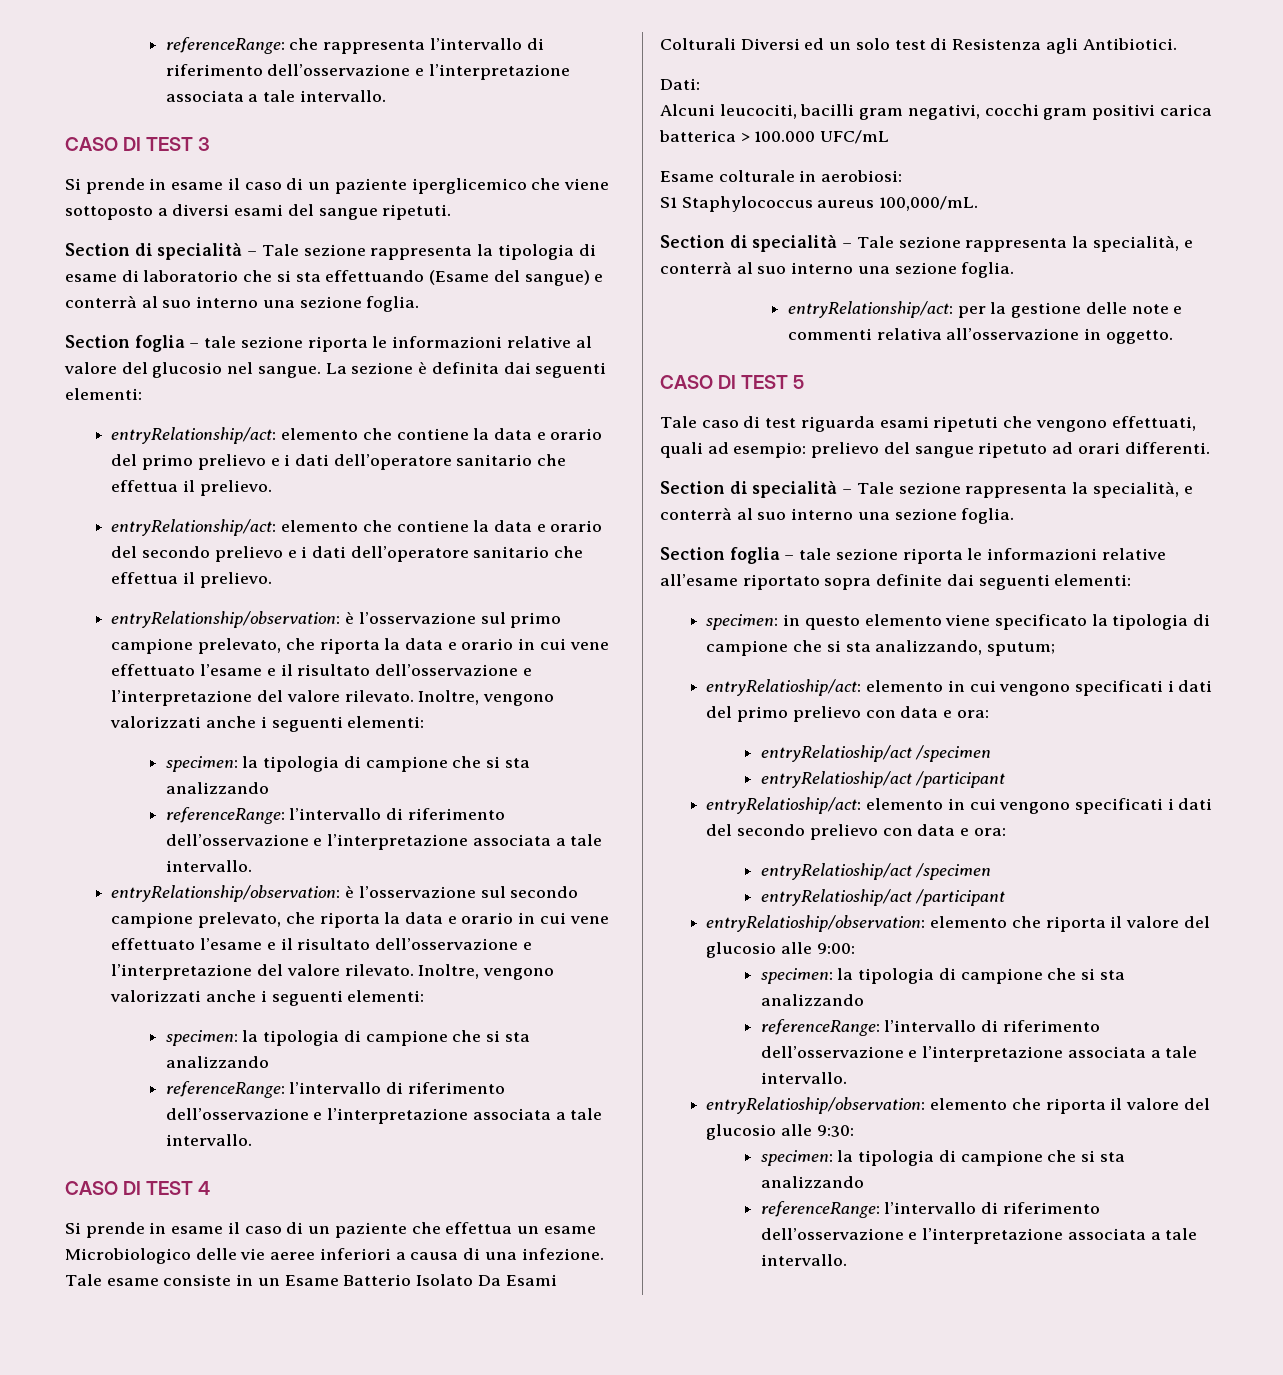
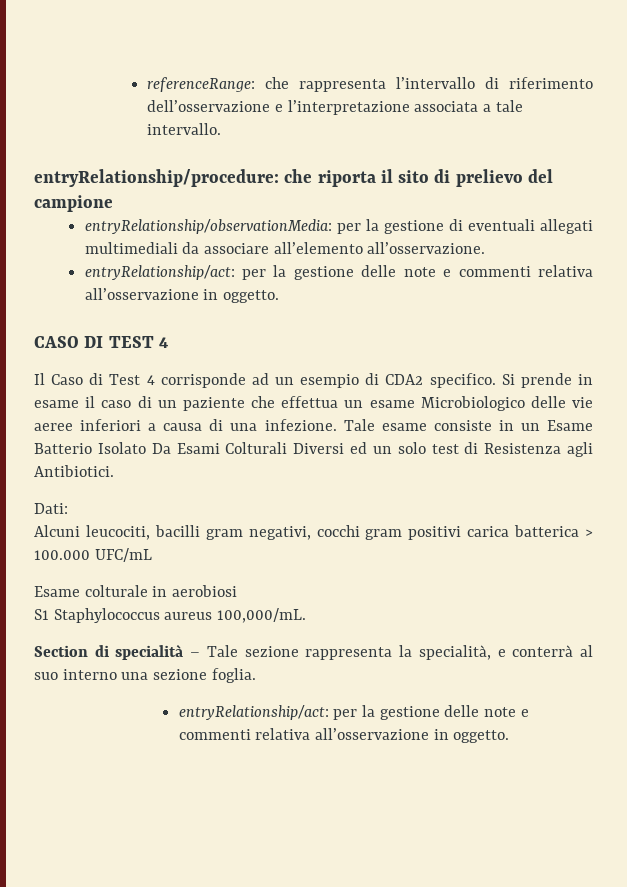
- CASO DI TEST 3
- Si prende in esame il caso di un paziente iperglicemico che viene sottoposto a diversi esami del sangue ripetuti.
- Section di specialità – Tale sezione rappresenta la tipologia di esame di laboratorio che si sta effettuando (Esame del sangue) e conterrà al suo interno una sezione foglia.
- Section foglia – tale sezione riporta le informazioni relative al valore del glucosio nel sangue. La sezione è definita dai seguenti elementi:
- entryRelationship/act: elemento che contiene la data e orario del primo prelievo e i dati dell’operatore sanitario che effettua il prelievo.
- entryRelationship/act: elemento che contiene la data e orario del secondo prelievo e i dati dell’operatore sanitario che effettua il prelievo.
- entryRelationship/observation: è l’osservazione sul primo campione prelevato, che riporta la data e orario in cui vene effettuato l’esame e il risultato dell’osservazione e l’interpretazione del valore rilevato. Inoltre, vengono valorizzati anche i seguenti elementi:
- specimen: la tipologia di campione che si sta analizzando
- referenceRange: l’intervallo di riferimento dell’osservazione e l’interpretazione associata a tale intervallo.
- entryRelationship/observation: è l’osservazione sul secondo campione prelevato, che riporta la data e orario in cui vene effettuato l’esame e il risultato dell’osservazione e l’interpretazione del valore rilevato. Inoltre, vengono valorizzati anche i seguenti elementi:
- specimen: la tipologia di campione che si sta analizzando
- referenceRange: l’intervallo di riferimento dell’osservazione e l’interpretazione associata a tale intervallo.
+ entryRelationship/procedure: che riporta il sito di prelievo del campione
+ entryRelationship/observationMedia: per la gestione di eventuali allegati multimediali da associare all’elemento all’osservazione.
+ entryRelationship/act: per la gestione delle note e commenti relativa all’osservazione in oggetto.
  CASO DI TEST 4
- Si prende in esame il caso di un paziente che effettua un esame Microbiologico delle vie aeree inferiori a causa di una infezione.
+ Il Caso di Test 4 corrisponde ad un esempio di CDA2 specifico. Si prende in esame il caso di un paziente che effettua un esame Microbiologico delle vie aeree inferiori a causa di una infezione.
- Esame colturale in aerobiosi:
+ Esame colturale in aerobiosi
- CASO DI TEST 5
- Tale caso di test riguarda esami ripetuti che vengono effettuati, quali ad esempio: prelievo del sangue ripetuto ad orari differenti.
- Section di specialità – Tale sezione rappresenta la specialità, e conterrà al suo interno una sezione foglia.
- Section foglia – tale sezione riporta le informazioni relative all’esame riportato sopra definite dai seguenti elementi:
- specimen: in questo elemento viene specificato la tipologia di campione che si sta analizzando, sputum;
- entryRelatioship/act: elemento in cui vengono specificati i dati del primo prelievo con data e ora:
- entryRelatioship/act /specimen
- entryRelatioship/act /participant
- entryRelatioship/act: elemento in cui vengono specificati i dati del secondo prelievo con data e ora:
- entryRelatioship/act /specimen
- entryRelatioship/act /participant
- entryRelatioship/observation: elemento che riporta il valore del glucosio alle 9:00:
- specimen: la tipologia di campione che si sta analizzando
- referenceRange: l’intervallo di riferimento dell’osservazione e l’interpretazione associata a tale intervallo.
- entryRelatioship/observation: elemento che riporta il valore del glucosio alle 9:30:
- specimen: la tipologia di campione che si sta analizzando
- referenceRange: l’intervallo di riferimento dell’osservazione e l’interpretazione associata a tale intervallo.

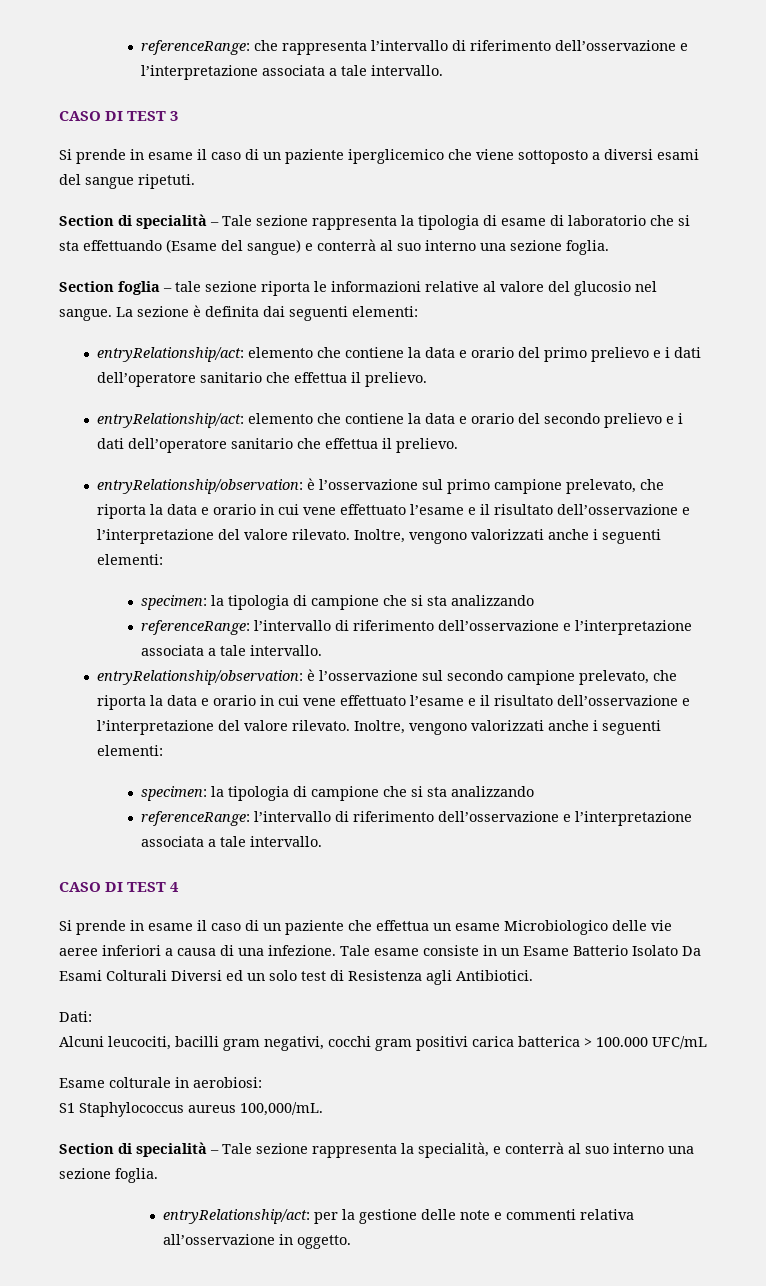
- entryRelationship/procedure: che riporta il sito di prelievo del campione
- entryRelationship/observationMedia: per la gestione di eventuali allegati multimediali da associare all’elemento all’osservazione.
- entryRelationship/act: per la gestione delle note e commenti relativa all’osservazione in oggetto.
+ CASO DI TEST 3
+ Si prende in esame il caso di un paziente iperglicemico che viene sottoposto a diversi esami del sangue ripetuti.
+ Section di specialità – Tale sezione rappresenta la tipologia di esame di laboratorio che si sta effettuando (Esame del sangue) e conterrà al suo interno una sezione foglia.
+ Section foglia – tale sezione riporta le informazioni relative al valore del glucosio nel sangue. La sezione è definita dai seguenti elementi:
+ entryRelationship/act: elemento che contiene la data e orario del primo prelievo e i dati dell’operatore sanitario che effettua il prelievo.
+ entryRelationship/act: elemento che contiene la data e orario del secondo prelievo e i dati dell’operatore sanitario che effettua il prelievo.
+ entryRelationship/observation: è l’osservazione sul primo campione prelevato, che riporta la data e orario in cui vene effettuato l’esame e il risultato dell’osservazione e l’interpretazione del valore rilevato. Inoltre, vengono valorizzati anche i seguenti elementi:
+ specimen: la tipologia di campione che si sta analizzando
+ referenceRange: l’intervallo di riferimento dell’osservazione e l’interpretazione associata a tale intervallo.
+ entryRelationship/observation: è l’osservazione sul secondo campione prelevato, che riporta la data e orario in cui vene effettuato l’esame e il risultato dell’osservazione e l’interpretazione del valore rilevato. Inoltre, vengono valorizzati anche i seguenti elementi:
+ specimen: la tipologia di campione che si sta analizzando
+ referenceRange: l’intervallo di riferimento dell’osservazione e l’interpretazione associata a tale intervallo.
  CASO DI TEST 4
- Il Caso di Test 4 corrisponde ad un esempio di CDA2 specifico. Si prende in esame il caso di un paziente che effettua un esame Microbiologico delle vie aeree inferiori a causa di una infezione.
+ Si prende in esame il caso di un paziente che effettua un esame Microbiologico delle vie aeree inferiori a causa di una infezione.
- Esame colturale in aerobiosi
+ Esame colturale in aerobiosi:

